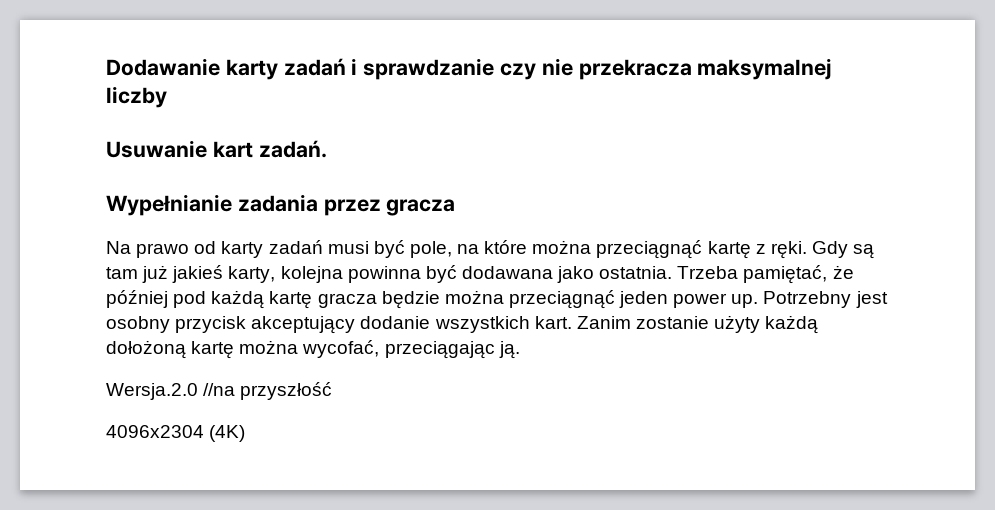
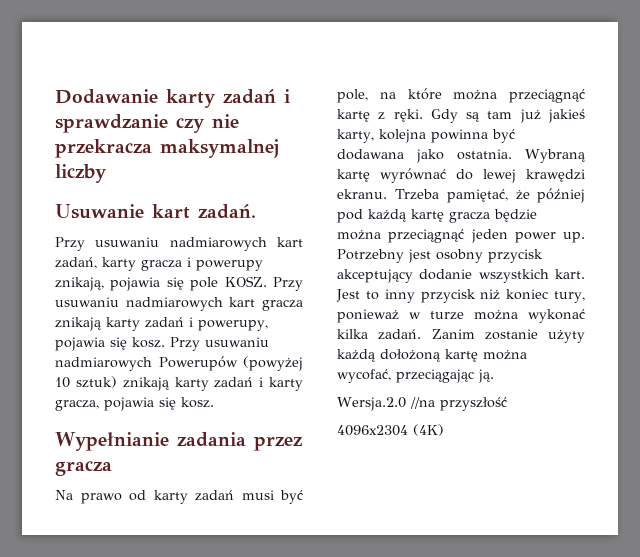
+ Przy usuwaniu nadmiarowych kart zadań, karty gracza i powerupy znikają, pojawia się pole KOSZ. Przy usuwaniu nadmiarowych kart gracza znikają karty zadań i powerupy, pojawia się kosz. Przy usuwaniu nadmiarowych Powerupów (powyżej 10 sztuk) znikają karty zadań i karty gracza, pojawia się kosz.
+ Wybraną kartę wyrównać do lewej krawędzi ekranu.
+ Jest to inny przycisk niż koniec tury, ponieważ w turze można wykonać kilka zadań.

